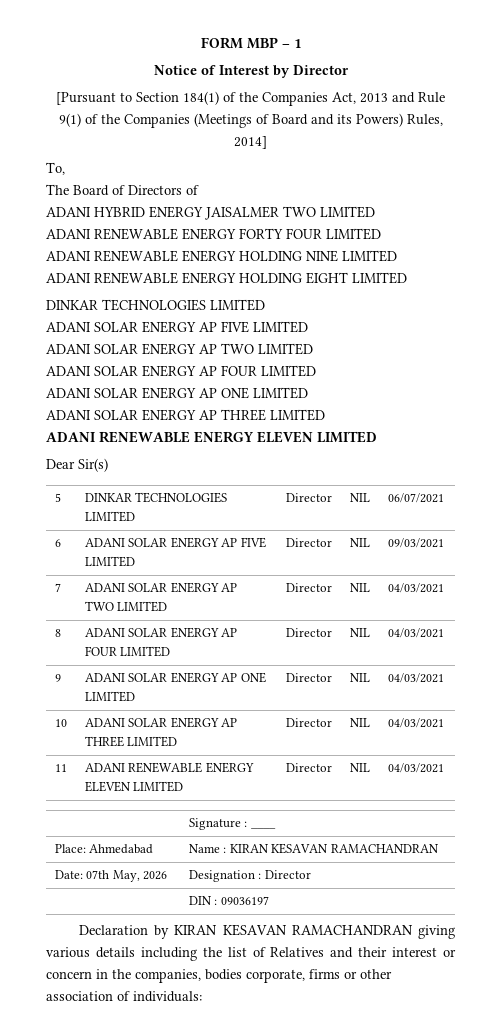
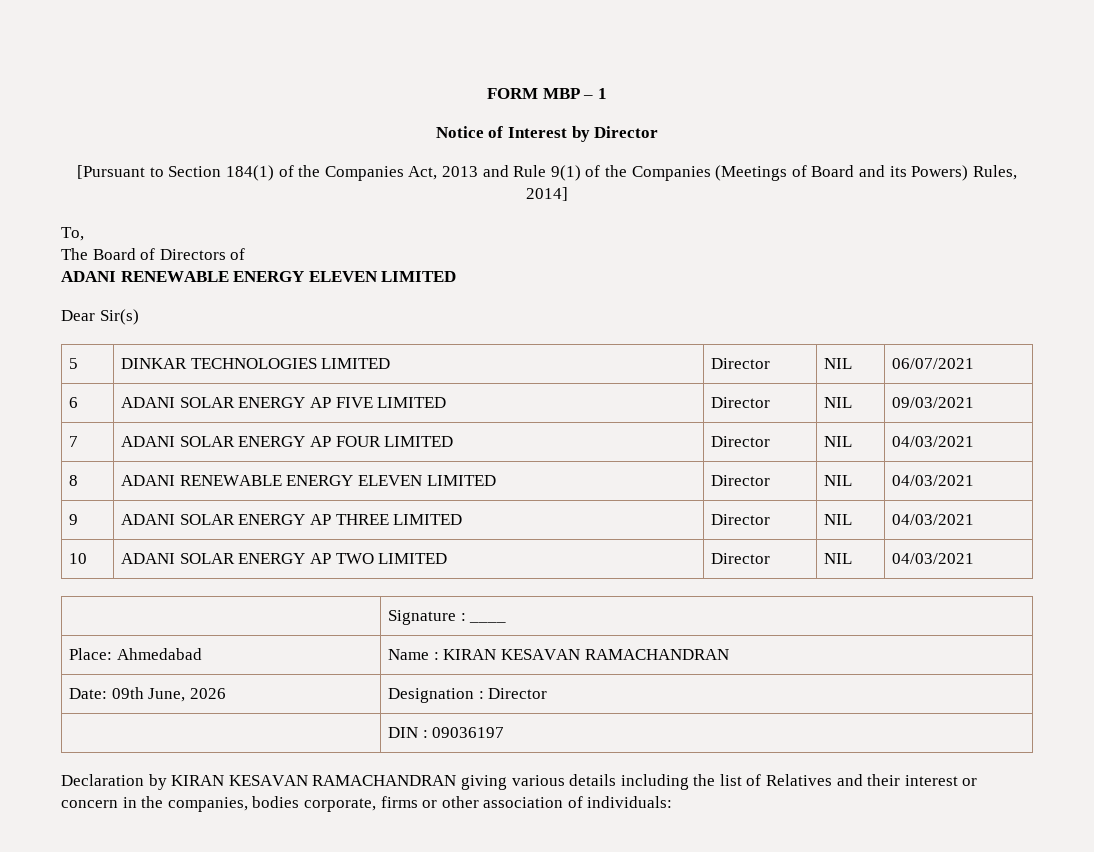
- ADANI HYBRID ENERGY JAISALMER TWO LIMITED
- ADANI RENEWABLE ENERGY FORTY FOUR LIMITED
- ADANI RENEWABLE ENERGY HOLDING NINE LIMITED
- ADANI RENEWABLE ENERGY HOLDING EIGHT LIMITED
- DINKAR TECHNOLOGIES LIMITED
- ADANI SOLAR ENERGY AP FIVE LIMITED
- ADANI SOLAR ENERGY AP TWO LIMITED
- ADANI SOLAR ENERGY AP FOUR LIMITED
- ADANI SOLAR ENERGY AP ONE LIMITED
- ADANI SOLAR ENERGY AP THREE LIMITED
- 7 | ADANI SOLAR ENERGY AP TWO LIMITED | Director | NIL | 04/03/2021
+ 7 | ADANI SOLAR ENERGY AP FOUR LIMITED | Director | NIL | 04/03/2021
- 8 | ADANI SOLAR ENERGY AP FOUR LIMITED | Director | NIL | 04/03/2021
+ 8 | ADANI RENEWABLE ENERGY ELEVEN LIMITED | Director | NIL | 04/03/2021
- 9 | ADANI SOLAR ENERGY AP ONE LIMITED | Director | NIL | 04/03/2021
+ 9 | ADANI SOLAR ENERGY AP THREE LIMITED | Director | NIL | 04/03/2021
- 10 | ADANI SOLAR ENERGY AP THREE LIMITED | Director | NIL | 04/03/2021
- 11 | ADANI RENEWABLE ENERGY ELEVEN LIMITED | Director | NIL | 04/03/2021
+ 10 | ADANI SOLAR ENERGY AP TWO LIMITED | Director | NIL | 04/03/2021
- Date: 07th May, 2026 | Designation : Director
+ Date: 09th June, 2026 | Designation : Director

